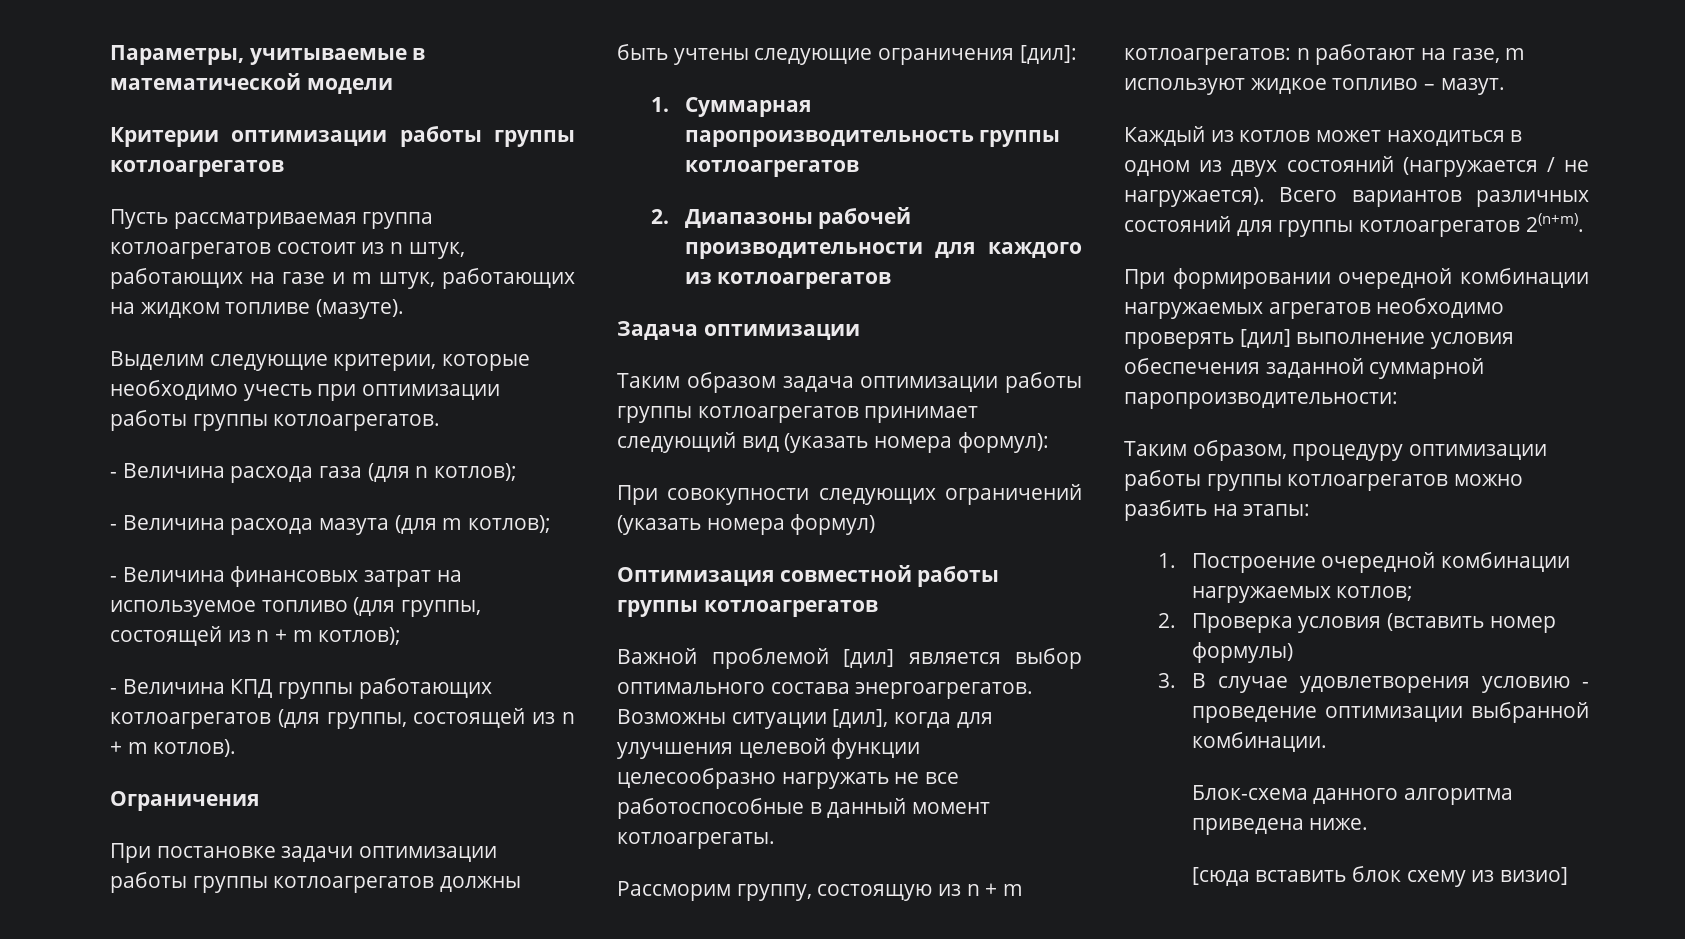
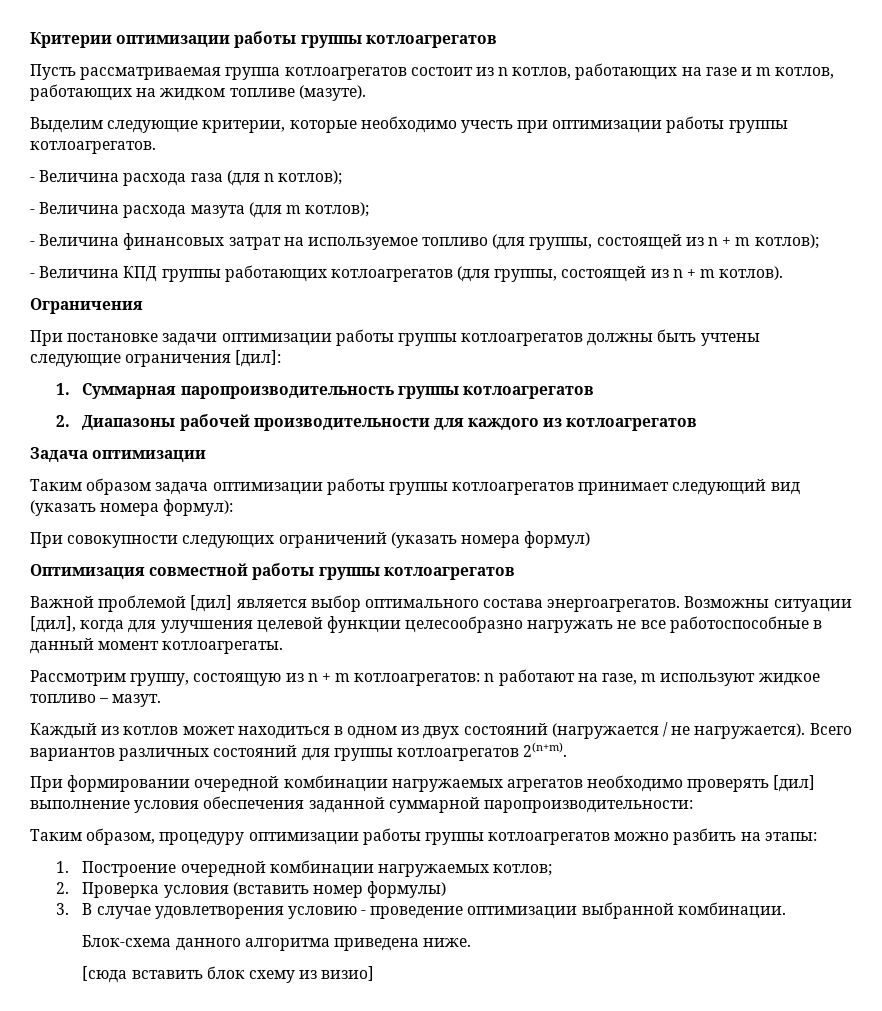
- Параметры, учитываемые в математической модели
- Пусть рассматриваемая группа котлоагрегатов состоит из n штук, работающих на газе и m штук, работающих на жидком топливе (мазуте).
+ Пусть рассматриваемая группа котлоагрегатов состоит из n котлов, работающих на газе и m котлов, работающих на жидком топливе (мазуте).
- Рассморим группу, состоящую из n + m котлоагрегатов: n работают на газе, m используют жидкое топливо – мазут.
+ Рассмотрим группу, состоящую из n + m котлоагрегатов: n работают на газе, m используют жидкое топливо – мазут.

